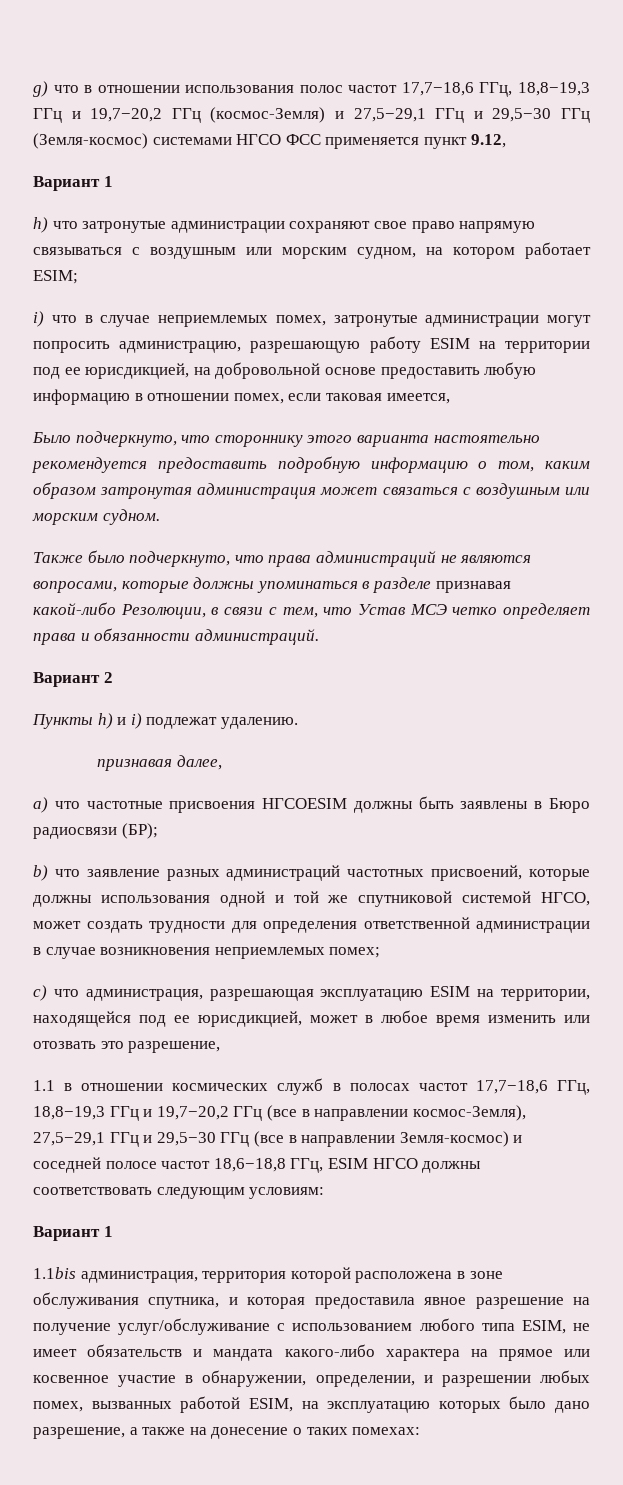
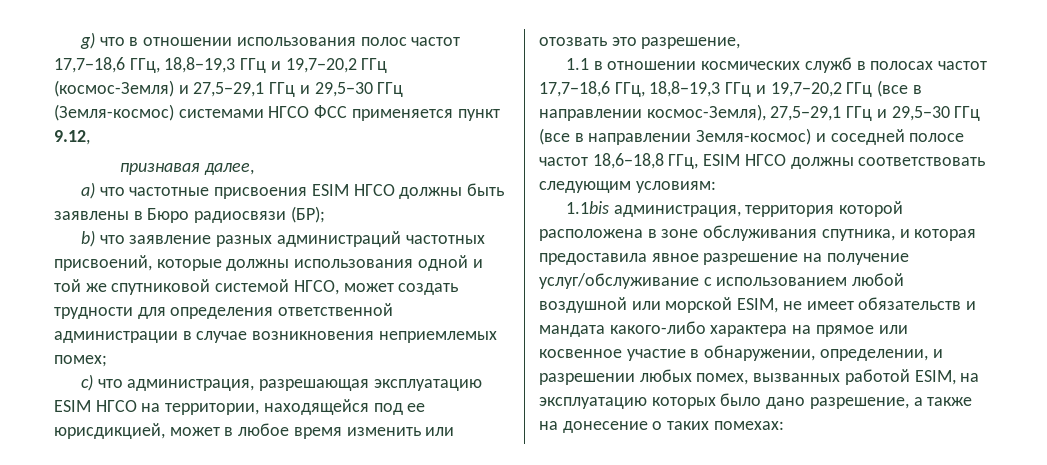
  g) что в отношении использования полос частот 17,7−18,6 ГГц, 18,8−19,3 ГГц и 19,7−20,2 ГГц (космос-Земля) и 27,5−29,1 ГГц и 29,5−30 ГГц (Земля-космос) системами НГСО ФСС применяется пункт 9.12,
- Вариант 1
- h) что затронутые администрации сохраняют свое право напрямую связываться с воздушным или морским судном, на котором работает ESIM;
- i) что в случае неприемлемых помех, затронутые администрации могут попросить администрацию, разрешающую работу ESIM на территории под ее юрисдикцией, на добровольной основе предоставить любую информацию в отношении помех, если таковая имеется,
- Было подчеркнуто, что стороннику этого варианта настоятельно рекомендуется предоставить подробную информацию о том, каким образом затронутая администрация может связаться с воздушным или морским судном.
- Также было подчеркнуто, что права администраций не являются вопросами, которые должны упоминаться в разделе признавая какой-либо Резолюции, в связи с тем, что Устав МСЭ четко определяет права и обязанности администраций.
- Вариант 2
- Пункты h) и i) подлежат удалению.
- a) что частотные присвоения НГСОESIM должны быть заявлены в Бюро радиосвязи (БР);
+ a) что частотные присвоения ESIM НГСО должны быть заявлены в Бюро радиосвязи (БР);
- c) что администрация, разрешающая эксплуатацию ESIM на территории, находящейся под ее юрисдикцией, может в любое время изменить или отозвать это разрешение,
+ c) что администрация, разрешающая эксплуатацию ESIM НГСО на территории, находящейся под ее юрисдикцией, может в любое время изменить или отозвать это разрешение,
  1.1 в отношении космических служб в полосах частот 17,7−18,6 ГГц, 18,8−19,3 ГГц и 19,7−20,2 ГГц (все в направлении космос-Земля), 27,5−29,1 ГГц и 29,5−30 ГГц (все в направлении Земля-космос) и соседней полосе частот 18,6−18,8 ГГц, ESIM НГСО должны соответствовать следующим условиям:
- Вариант 1
- 1.1bis администрация, территория которой расположена в зоне обслуживания спутника, и которая предоставила явное разрешение на получение услуг/обслуживание с использованием любого типа ESIM, не имеет обязательств и мандата какого-либо характера на прямое или косвенное участие в обнаружении, определении, и разрешении любых помех, вызванных работой ESIM, на эксплуатацию которых было дано разрешение, а также на донесение о таких помехах:
+ 1.1bis администрация, территория которой расположена в зоне обслуживания спутника, и которая предоставила явное разрешение на получение услуг/обслуживание с использованием любой воздушной или морской ESIM, не имеет обязательств и мандата какого-либо характера на прямое или косвенное участие в обнаружении, определении, и разрешении любых помех, вызванных работой ESIM, на эксплуатацию которых было дано разрешение, а также на донесение о таких помехах:

